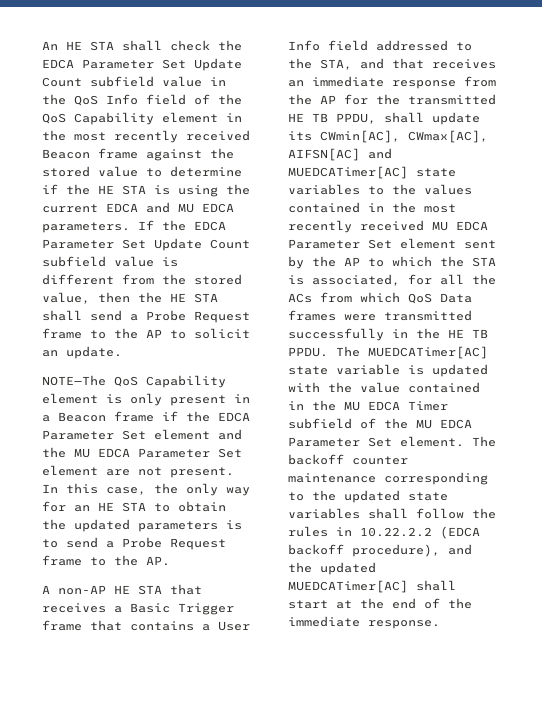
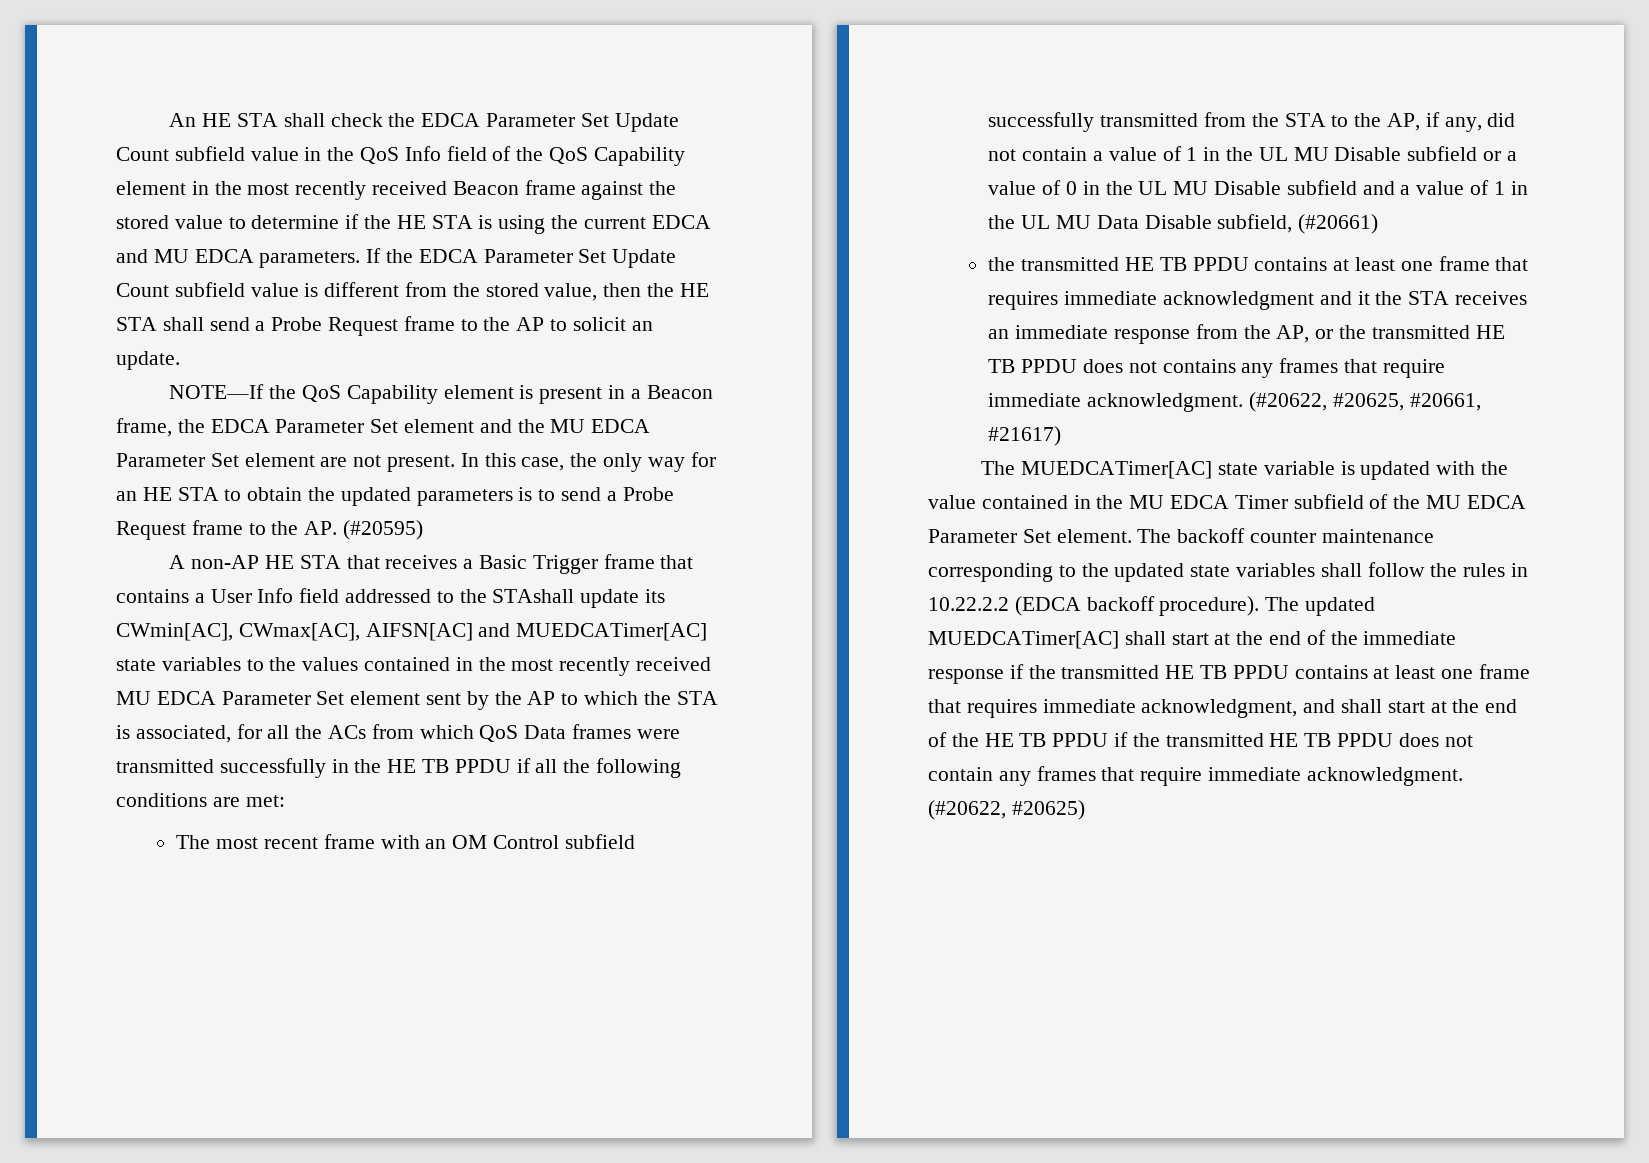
- NOTE—The QoS Capability element is only present in a Beacon frame if the EDCA Parameter Set element and the MU EDCA Parameter Set element are not present.
+ NOTE—If the QoS Capability element is present in a Beacon frame, the EDCA Parameter Set element and the MU EDCA Parameter Set element are not present.
- In this case, the only way for an HE STA to obtain the updated parameters is to send a Probe Request frame to the AP.
+ In this case, the only way for an HE STA to obtain the updated parameters is to send a Probe Request frame to the AP. (#20595)
- A non-AP HE STA that receives a Basic Trigger frame that contains a User Info field addressed to the STA, and that receives an immediate response from the AP for the transmitted HE TB PPDU, shall update its CWmin[AC], CWmax[AC], AIFSN[AC] and MUEDCATimer[AC] state variables to the values contained in the most recently received MU EDCA Parameter Set element sent by the AP to which the STA is associated, for all the ACs from which QoS Data frames were transmitted successfully in the HE TB PPDU. The MUEDCATimer[AC] state variable is updated with the value contained in the MU EDCA Timer subfield of the MU EDCA Parameter Set element.
+ A non-AP HE STA that receives a Basic Trigger frame that contains a User Info field addressed to the STAshall update its CWmin[AC], CWmax[AC], AIFSN[AC] and MUEDCATimer[AC] state variables to the values contained in the most recently received MU EDCA Parameter Set element sent by the AP to which the STA is associated, for all the ACs from which QoS Data frames were transmitted successfully in the HE TB PPDU if all the following conditions are met:
+ The most recent frame with an OM Control subfield successfully transmitted from the STA to the AP, if any, did not contain a value of 1 in the UL MU Disable subfield or a value of 0 in the UL MU Disable subfield and a value of 1 in the UL MU Data Disable subfield, (#20661)
+ the transmitted HE TB PPDU contains at least one frame that requires immediate acknowledgment and it the STA receives an immediate response from the AP, or the transmitted HE TB PPDU does not contains any frames that require immediate acknowledgment. (#20622, #20625, #20661, #21617)
+ The MUEDCATimer[AC] state variable is updated with the value contained in the MU EDCA Timer subfield of the MU EDCA Parameter Set element.
- The backoff counter maintenance corresponding to the updated state variables shall follow the rules in 10.22.2.2 (EDCA backoff procedure), and the updated MUEDCATimer[AC] shall start at the end of the immediate response.
+ The backoff counter maintenance corresponding to the updated state variables shall follow the rules in 10.22.2.2 (EDCA backoff procedure). The updated MUEDCATimer[AC] shall start at the end of the immediate response if the transmitted HE TB PPDU contains at least one frame that requires immediate acknowledgment, and shall start at the end of the HE TB PPDU if the transmitted HE TB PPDU does not contain any frames that require immediate acknowledgment. (#20622, #20625)

